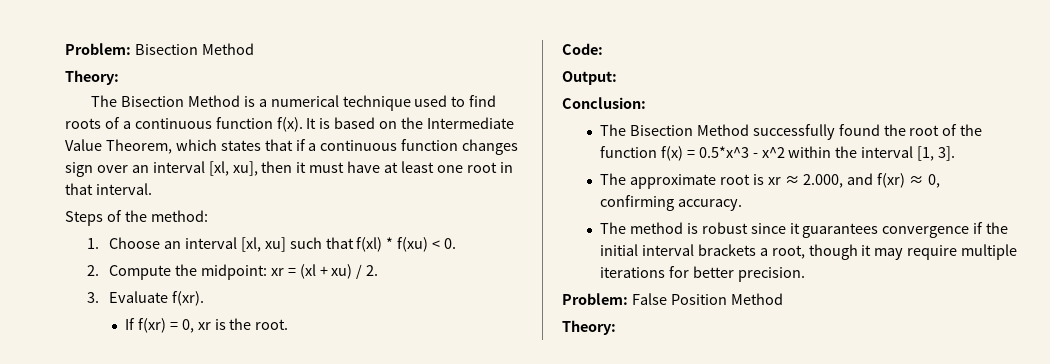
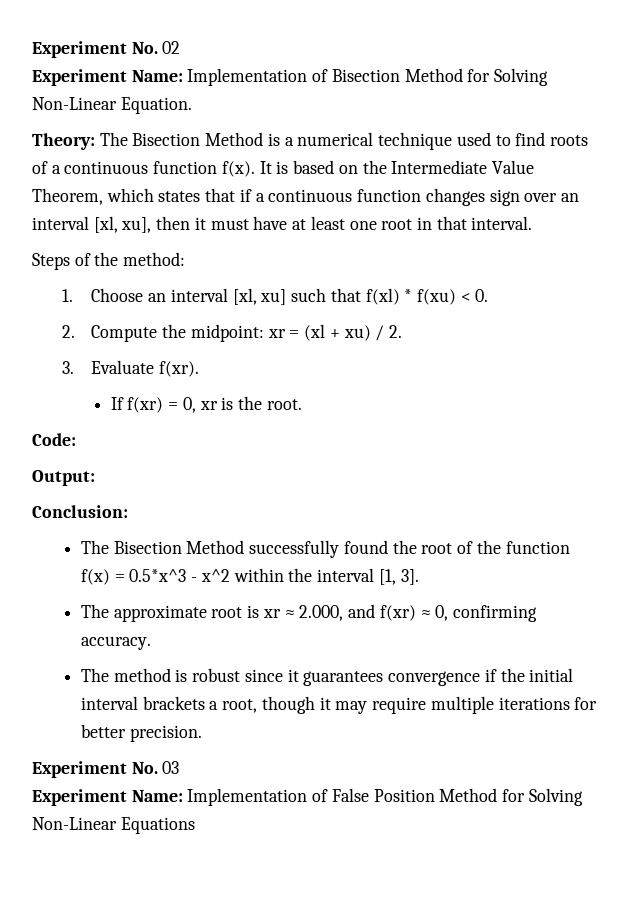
- Problem: Bisection Method
- Theory:
- The Bisection Method is a numerical technique used to find roots of a continuous function f(x).
+ Experiment No. 02
+ Experiment Name: Implementation of Bisection Method for Solving Non-Linear Equation.
+ Theory: The Bisection Method is a numerical technique used to find roots of a continuous function f(x).
- Problem: False Position Method
- Theory:
+ Experiment No. 03
+ Experiment Name: Implementation of False Position Method for Solving Non-Linear Equations

